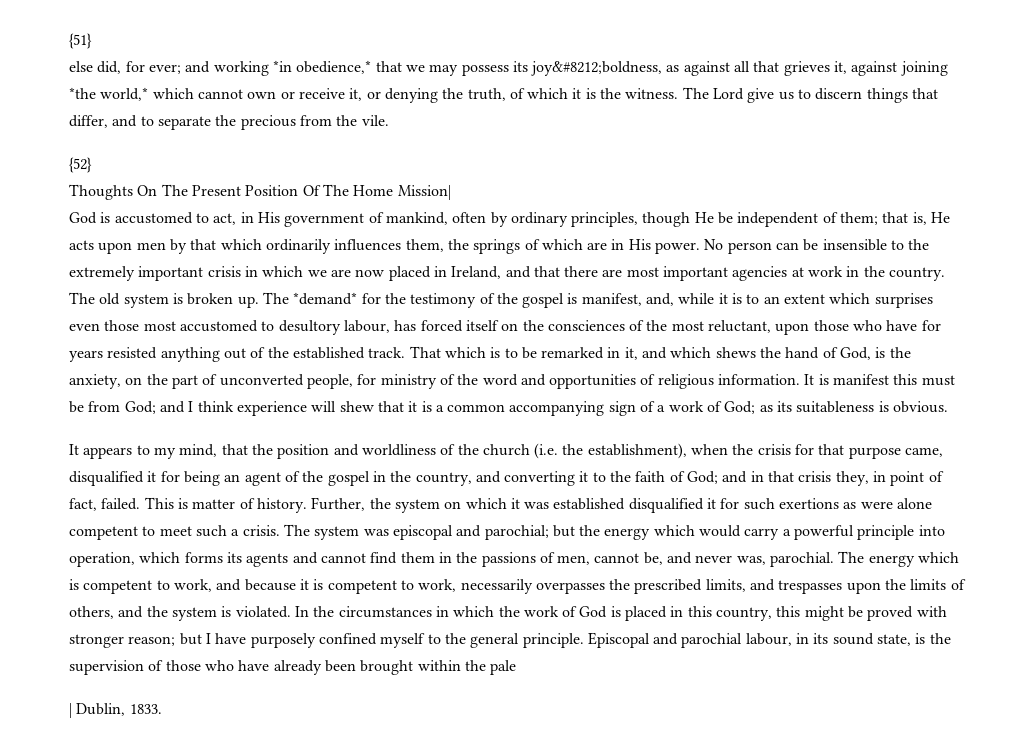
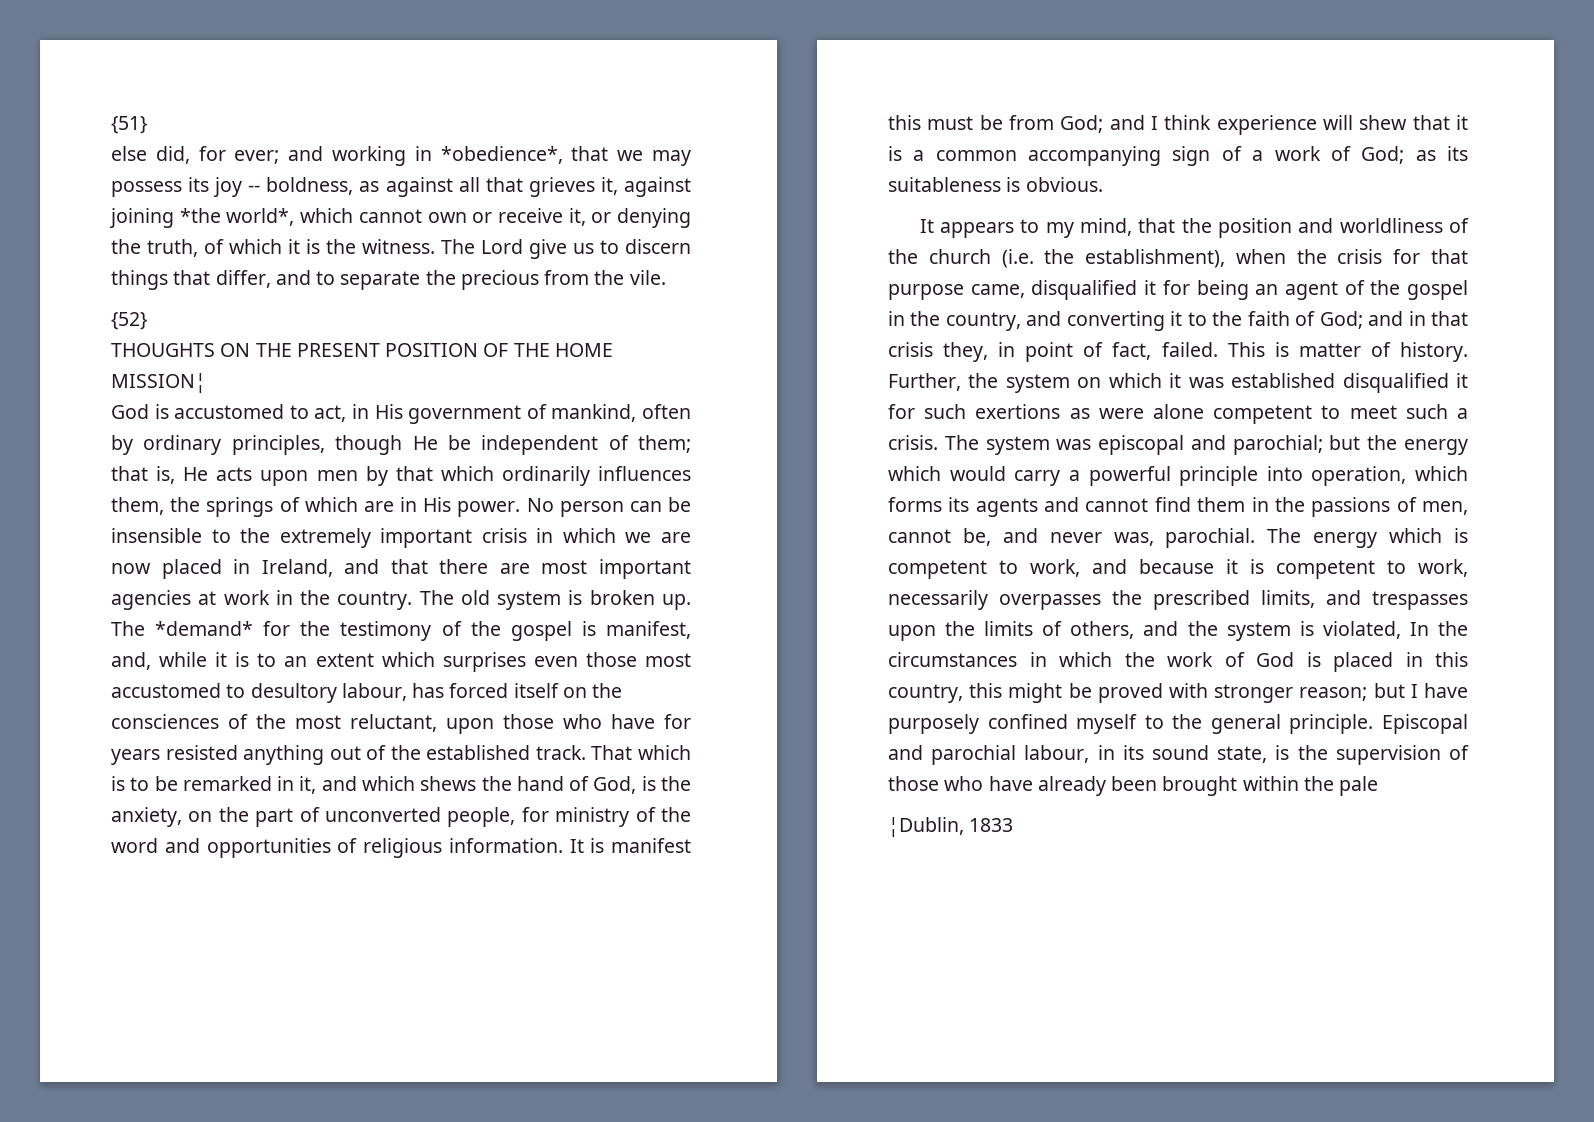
- else did, for ever; and working *in obedience,* that we may possess its joy&#8212;boldness, as against all that grieves it, against joining *the world,* which cannot own or receive it, or denying the truth, of which it is the witness.
+ else did, for ever; and working in *obedience*, that we may possess its joy -- boldness, as against all that grieves it, against joining *the world*, which cannot own or receive it, or denying the truth, of which it is the witness.
- Thoughts On The Present Position Of The Home Mission|
+ THOUGHTS ON THE PRESENT POSITION OF THE HOME MISSION¦
- The energy which is competent to work, and because it is competent to work, necessarily overpasses the prescribed limits, and trespasses upon the limits of others, and the system is violated. In the circumstances in which the work of God is placed in this country, this might be proved with stronger reason;
+ The energy which is competent to work, and because it is competent to work, necessarily overpasses the prescribed limits, and trespasses upon the limits of others, and the system is violated, In the circumstances in which the work of God is placed in this country, this might be proved with stronger reason;
- | Dublin, 1833.
+ ¦Dublin, 1833

